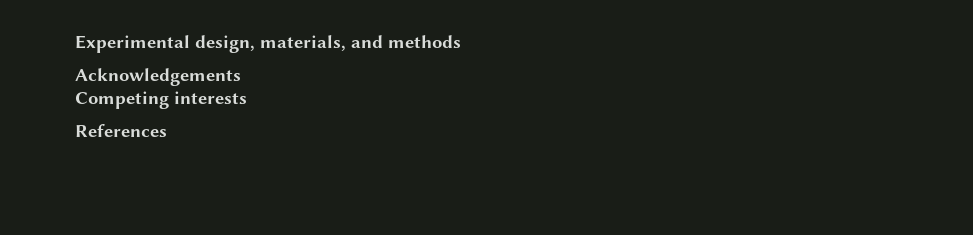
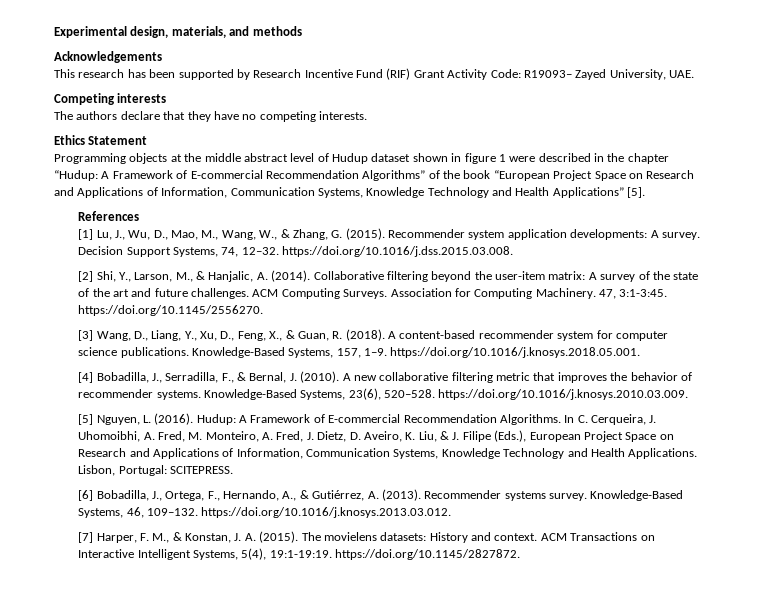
+ This research has been supported by Research Incentive Fund (RIF) Grant Activity Code: R19093– Zayed University, UAE.
  Competing interests
+ The authors declare that they have no competing interests.
+ Ethics Statement
+ Programming objects at the middle abstract level of Hudup dataset shown in figure 1 were described in the chapter “Hudup: A Framework of E-commercial Recommendation Algorithms” of the book “European Project Space on Research and Applications of Information, Communication Systems, Knowledge Technology and Health Applications” [5].
  References
+ [1] Lu, J., Wu, D., Mao, M., Wang, W., & Zhang, G. (2015). Recommender system application developments: A survey. Decision Support Systems, 74, 12–32. https://doi.org/10.1016/j.dss.2015.03.008.
+ [2] Shi, Y., Larson, M., & Hanjalic, A. (2014). Collaborative filtering beyond the user-item matrix: A survey of the state of the art and future challenges. ACM Computing Surveys. Association for Computing Machinery. 47, 3:1-3:45. https://doi.org/10.1145/2556270.
+ [3] Wang, D., Liang, Y., Xu, D., Feng, X., & Guan, R. (2018). A content-based recommender system for computer science publications. Knowledge-Based Systems, 157, 1–9. https://doi.org/10.1016/j.knosys.2018.05.001.
+ [4] Bobadilla, J., Serradilla, F., & Bernal, J. (2010). A new collaborative filtering metric that improves the behavior of recommender systems. Knowledge-Based Systems, 23(6), 520–528. https://doi.org/10.1016/j.knosys.2010.03.009.
+ [5] Nguyen, L. (2016). Hudup: A Framework of E-commercial Recommendation Algorithms. In C. Cerqueira, J. Uhomoibhi, A. Fred, M. Monteiro, A. Fred, J. Dietz, D. Aveiro, K. Liu, & J. Filipe (Eds.), European Project Space on Research and Applications of Information, Communication Systems, Knowledge Technology and Health Applications. Lisbon, Portugal: SCITEPRESS.
+ [6] Bobadilla, J., Ortega, F., Hernando, A., & Gutiérrez, A. (2013). Recommender systems survey. Knowledge-Based Systems, 46, 109–132. https://doi.org/10.1016/j.knosys.2013.03.012.
+ [7] Harper, F. M., & Konstan, J. A. (2015). The movielens datasets: History and context. ACM Transactions on Interactive Intelligent Systems, 5(4), 19:1-19:19. https://doi.org/10.1145/2827872.

